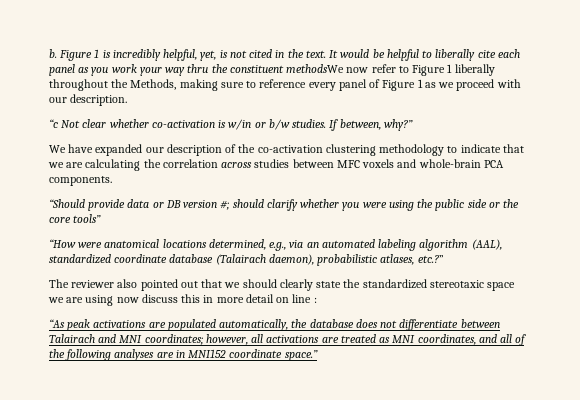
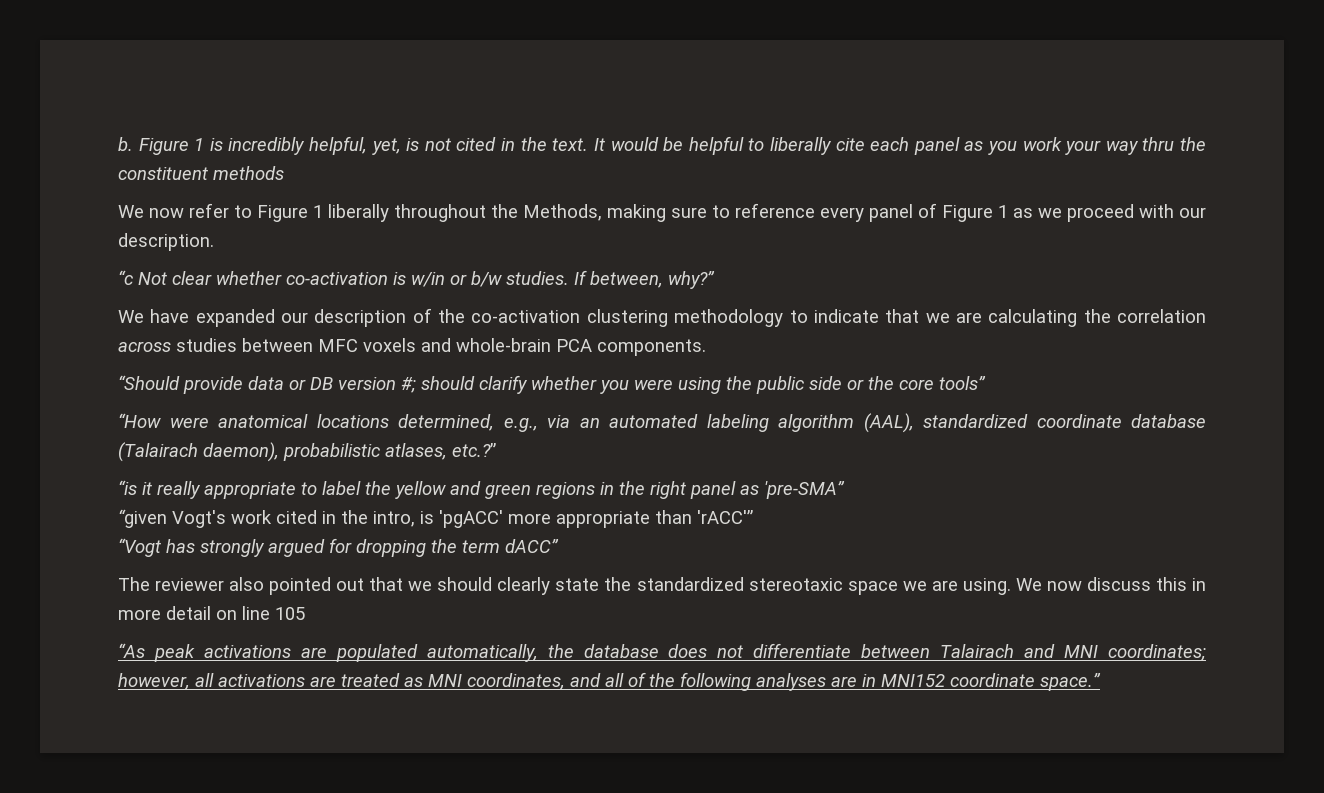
- It would be helpful to liberally cite each panel as you work your way thru the constituent methodsWe now refer to Figure 1 liberally throughout the Methods, making sure to reference every panel of Figure 1 as we proceed with our description.
+ It would be helpful to liberally cite each panel as you work your way thru the constituent methods
+ We now refer to Figure 1 liberally throughout the Methods, making sure to reference every panel of Figure 1 as we proceed with our description.
+ “is it really appropriate to label the yellow and green regions in the right panel as 'pre-SMA”
+ “given Vogt's work cited in the intro, is 'pgACC' more appropriate than 'rACC'”
+ “Vogt has strongly argued for dropping the term dACC”
- The reviewer also pointed out that we should clearly state the standardized stereotaxic space we are using now discuss this in more detail on line :
+ The reviewer also pointed out that we should clearly state the standardized stereotaxic space we are using. We now discuss this in more detail on line 105

